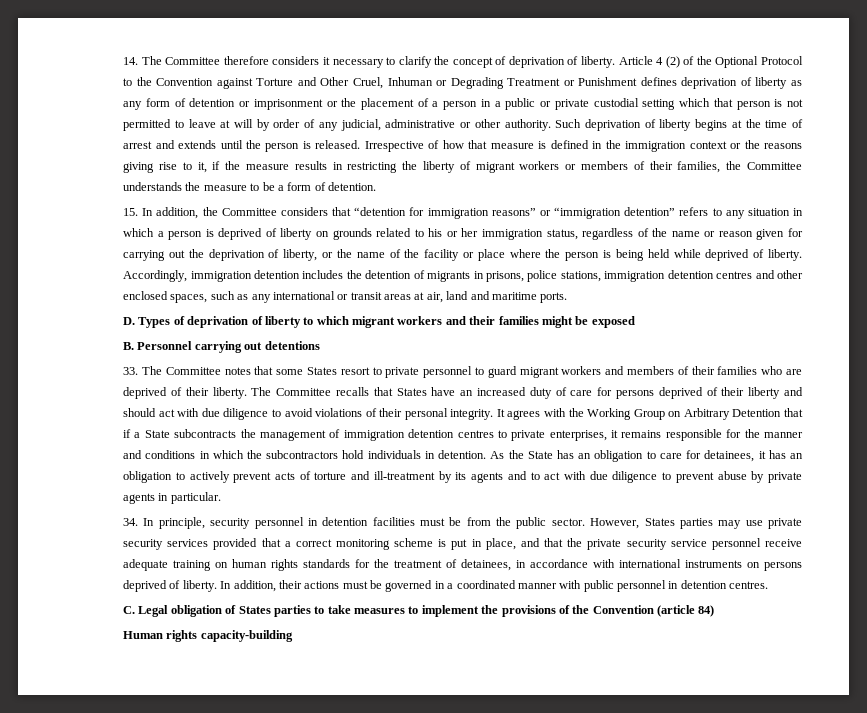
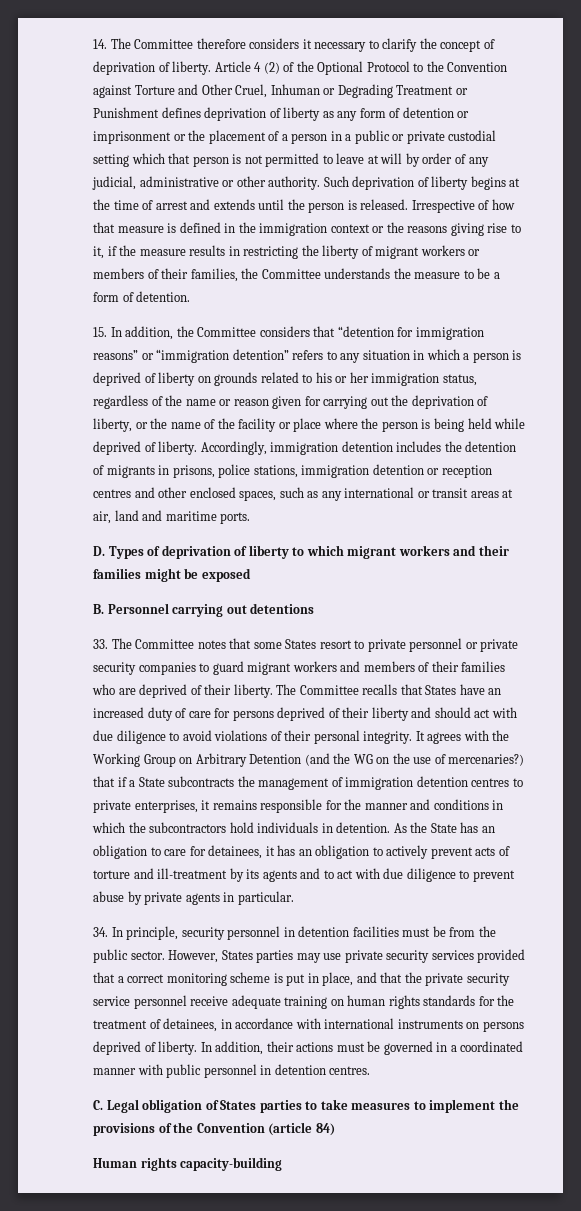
- Accordingly, immigration detention includes the detention of migrants in prisons, police stations, immigration detention centres and other enclosed spaces, such as any international or transit areas at air, land and maritime ports.
+ Accordingly, immigration detention includes the detention of migrants in prisons, police stations, immigration detention or reception centres and other enclosed spaces, such as any international or transit areas at air, land and maritime ports.
- 33. The Committee notes that some States resort to private personnel to guard migrant workers and members of their families who are deprived of their liberty.
+ 33. The Committee notes that some States resort to private personnel or private security companies to guard migrant workers and members of their families who are deprived of their liberty.
- It agrees with the Working Group on Arbitrary Detention that if a State subcontracts the management of immigration detention centres to private enterprises, it remains responsible for the manner and conditions in which the subcontractors hold individuals in detention.
+ It agrees with the Working Group on Arbitrary Detention (and the WG on the use of mercenaries?) that if a State subcontracts the management of immigration detention centres to private enterprises, it remains responsible for the manner and conditions in which the subcontractors hold individuals in detention.

